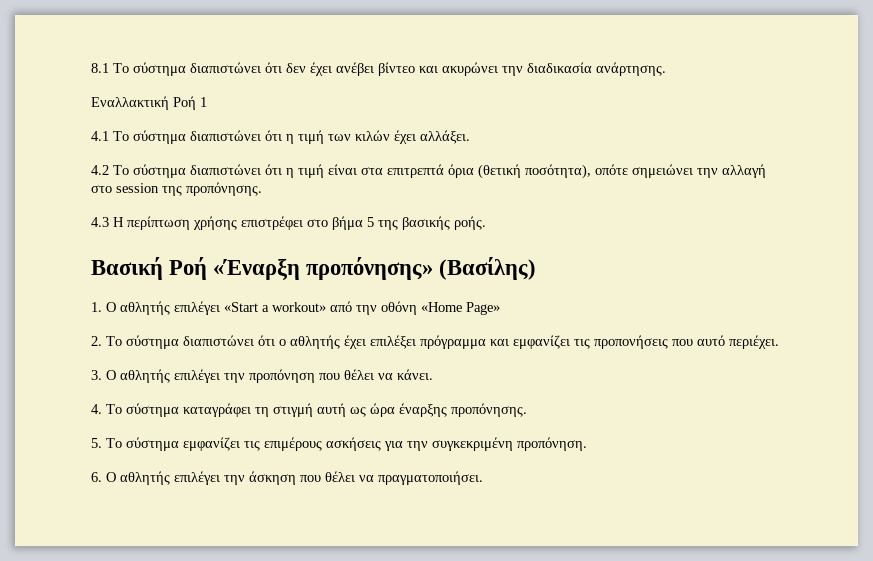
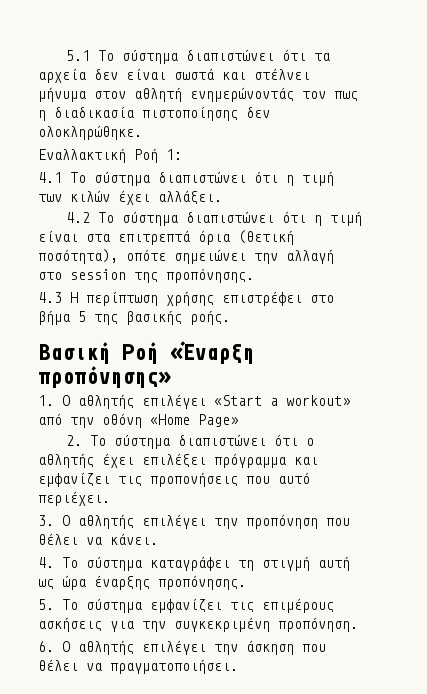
- 8.1 Το σύστημα διαπιστώνει ότι δεν έχει ανέβει βίντεο και ακυρώνει την διαδικασία ανάρτησης.
+ 5.1 Το σύστημα διαπιστώνει ότι τα αρχεία δεν είναι σωστά και στέλνει μήνυμα στον αθλητή ενημερώνοντάς τον πως η διαδικασία πιστοποίησης δεν ολοκληρώθηκε.
- Εναλλακτική Ροή 1
+ Εναλλακτική Ροή 1:
- Βασική Ροή «Έναρξη προπόνησης» (Βασίλης)
+ Βασική Ροή «Έναρξη προπόνησης»

